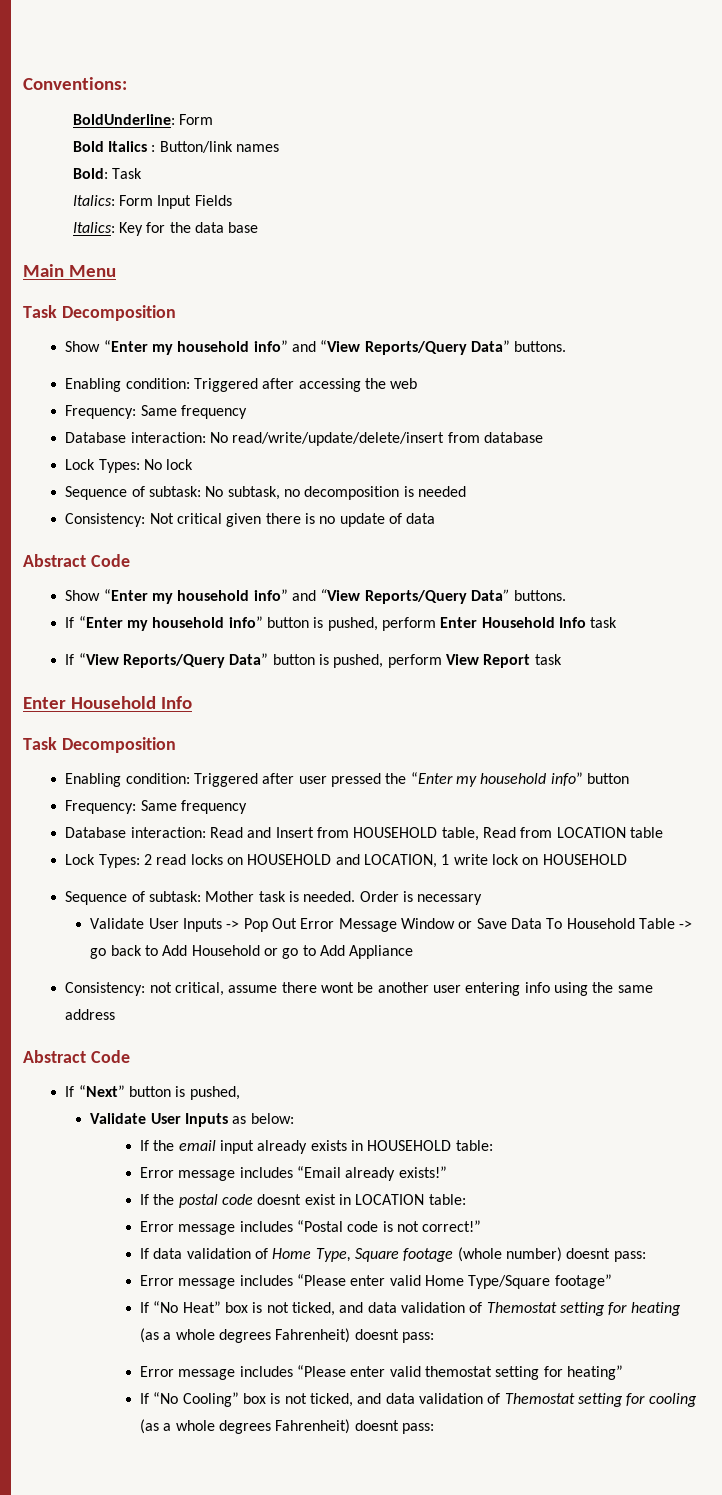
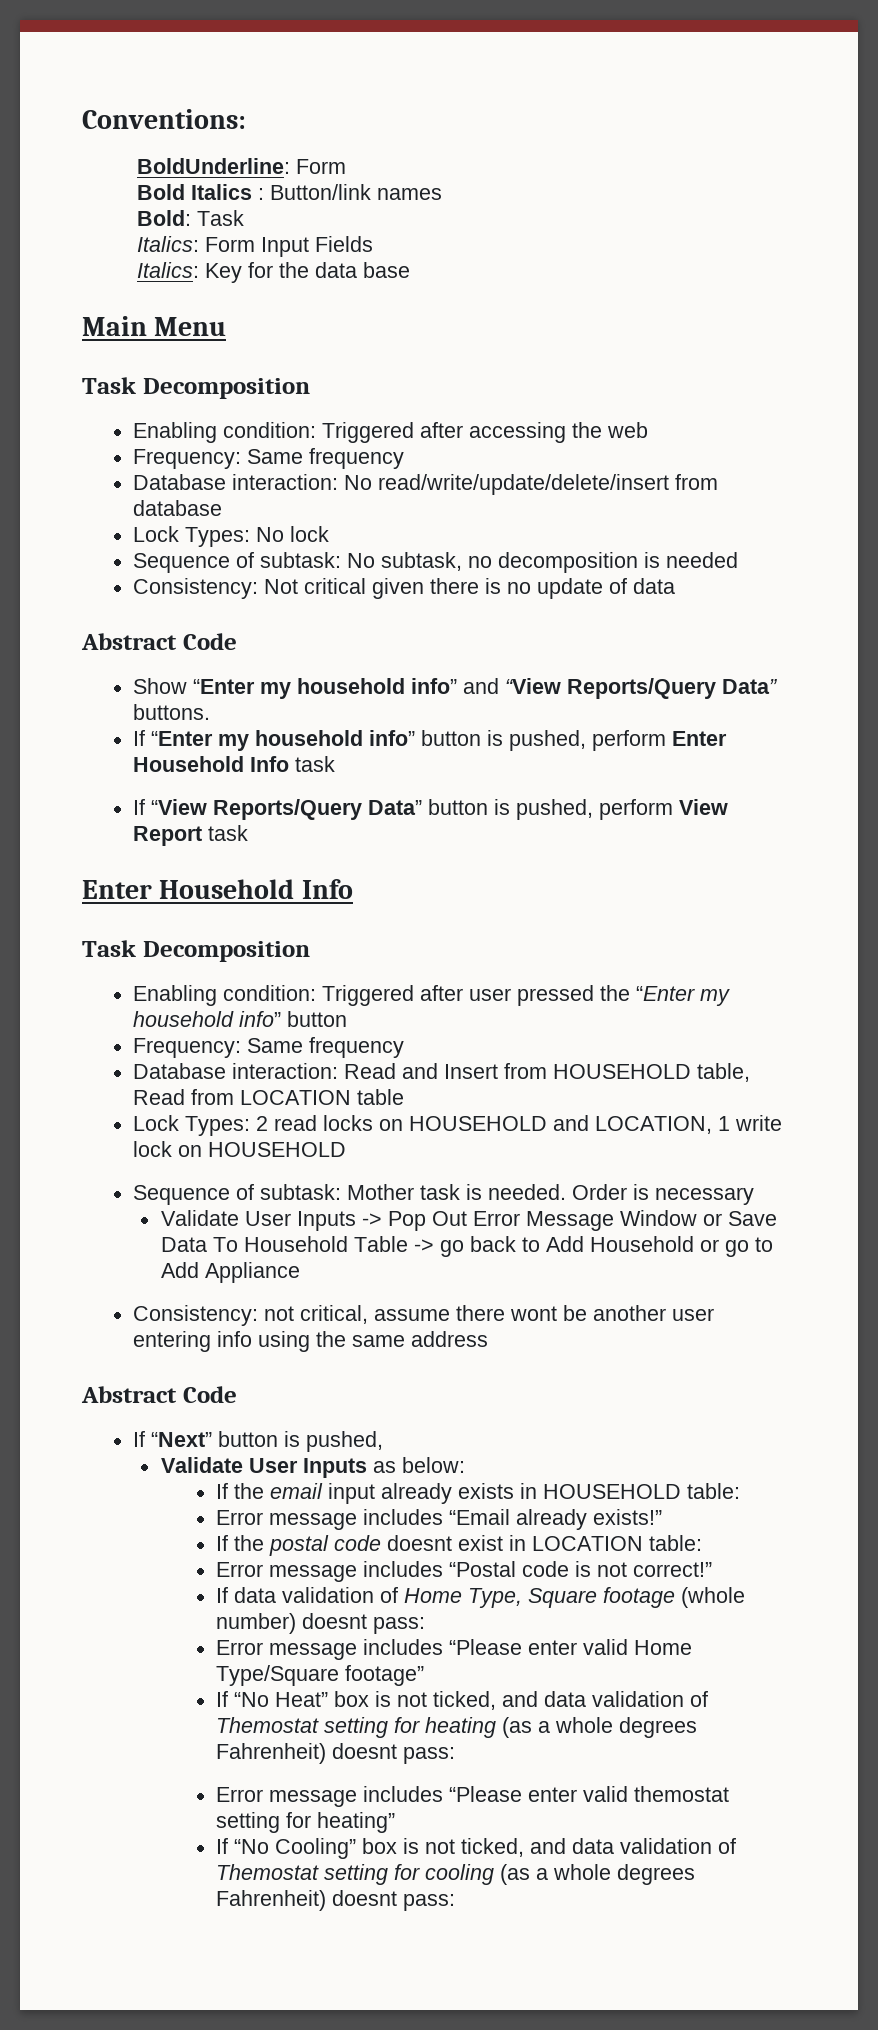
  Main Menu
  Task Decomposition
- Show “Enter my household info” and “View Reports/Query Data” buttons.

